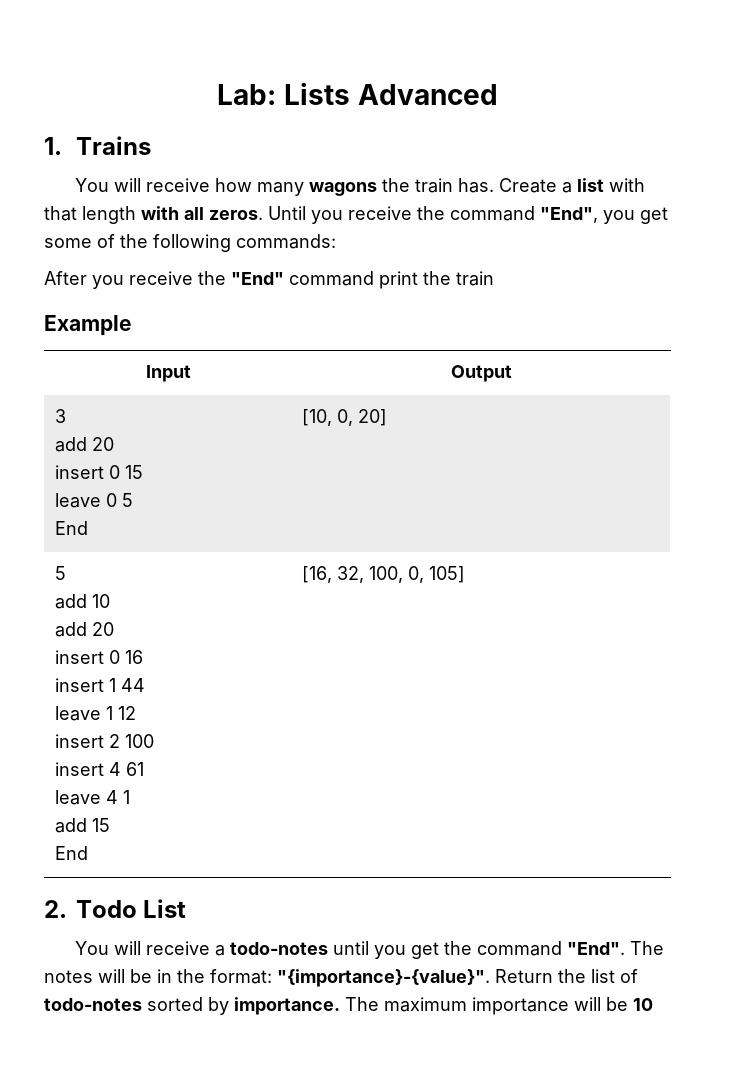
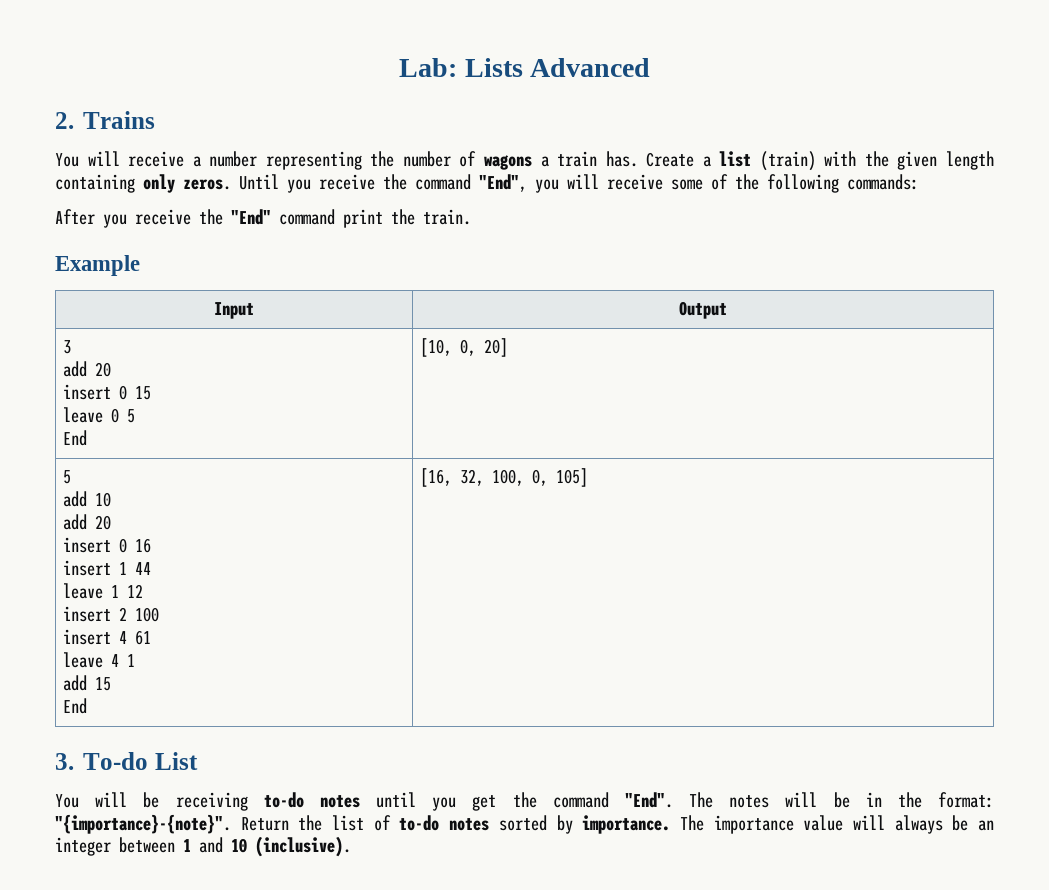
- 1. Trains
+ 2. Trains
- You will receive how many wagons the train has.
+ You will receive a number representing the number of wagons a train has.
- Create a list with that length with all zeros.
+ Create a list (train) with the given length containing only zeros.
- Until you receive the command "End", you get some of the following commands:
+ Until you receive the command "End", you will receive some of the following commands:
- After you receive the "End" command print the train
+ After you receive the "End" command print the train.
- 2. Todo List
+ 3. To-do List
- You will receive a todo-notes until you get the command "End".
+ You will be receiving to-do notes until you get the command "End".
- The notes will be in the format: "{importance}-{value}".
+ The notes will be in the format: "{importance}-{note}".
- Return the list of todo-notes sorted by importance.
+ Return the list of to-do notes sorted by importance.
- The maximum importance will be 10
+ The importance value will always be an integer between 1 and 10 (inclusive).

